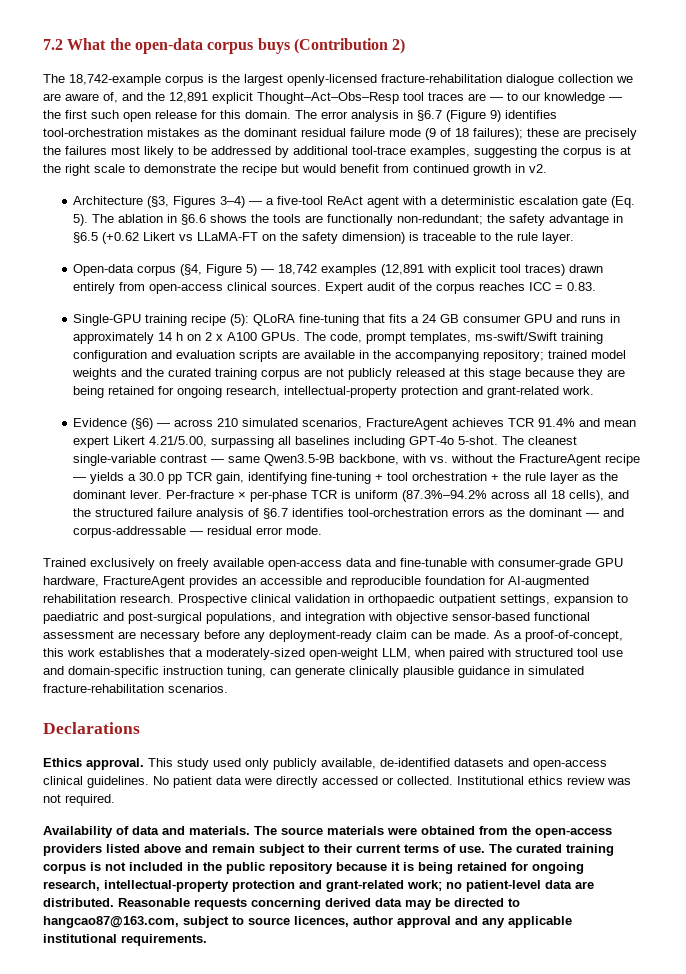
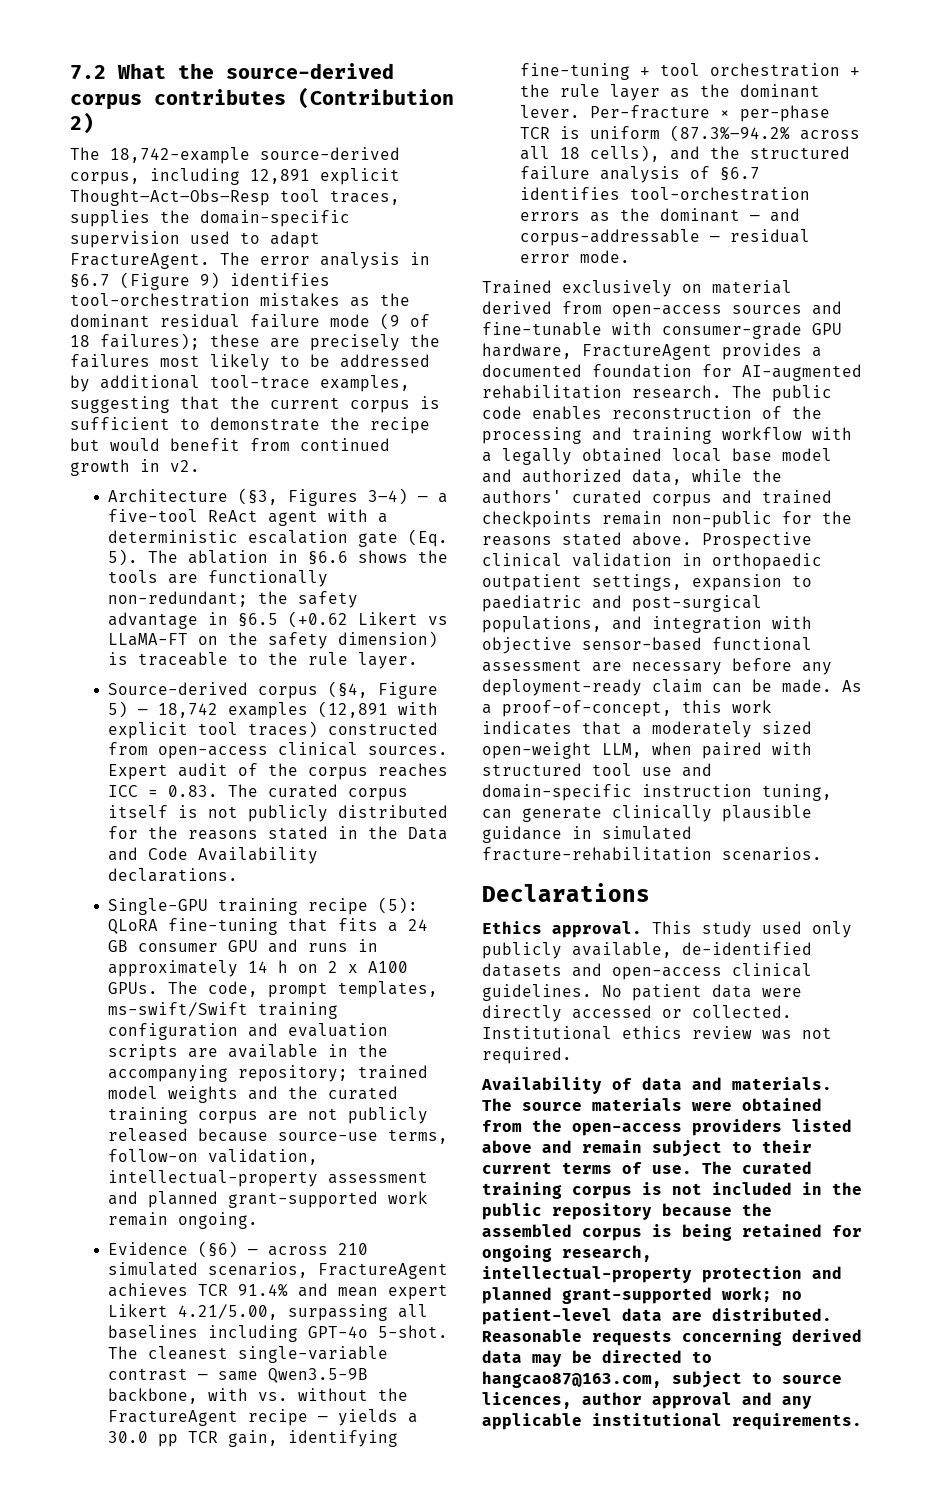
- 7.2 What the open-data corpus buys (Contribution 2)
+ 7.2 What the source-derived corpus contributes (Contribution 2)
- The 18,742-example corpus is the largest openly-licensed fracture-rehabilitation dialogue collection we are aware of, and the 12,891 explicit Thought–Act–Obs–Resp tool traces are — to our knowledge — the first such open release for this domain.
+ The 18,742-example source-derived corpus, including 12,891 explicit Thought–Act–Obs–Resp tool traces, supplies the domain-specific supervision used to adapt FractureAgent.
- The error analysis in §6.7 (Figure 9) identifies tool-orchestration mistakes as the dominant residual failure mode (9 of 18 failures); these are precisely the failures most likely to be addressed by additional tool-trace examples, suggesting the corpus is at the right scale to demonstrate the recipe but would benefit from continued growth in v2.
+ The error analysis in §6.7 (Figure 9) identifies tool-orchestration mistakes as the dominant residual failure mode (9 of 18 failures); these are precisely the failures most likely to be addressed by additional tool-trace examples, suggesting that the current corpus is sufficient to demonstrate the recipe but would benefit from continued growth in v2.
- Open-data corpus (§4, Figure 5) — 18,742 examples (12,891 with explicit tool traces) drawn entirely from open-access clinical sources.
+ Source-derived corpus (§4, Figure 5) — 18,742 examples (12,891 with explicit tool traces) constructed from open-access clinical sources.
- Expert audit of the corpus reaches ICC = 0.83.
+ Expert audit of the corpus reaches ICC = 0.83. The curated corpus itself is not publicly distributed for the reasons stated in the Data and Code Availability declarations.
- The code, prompt templates, ms-swift/Swift training configuration and evaluation scripts are available in the accompanying repository; trained model weights and the curated training corpus are not publicly released at this stage because they are being retained for ongoing research, intellectual-property protection and grant-related work.
+ The code, prompt templates, ms-swift/Swift training configuration and evaluation scripts are available in the accompanying repository; trained model weights and the curated training corpus are not publicly released because source-use terms, follow-on validation, intellectual-property assessment and planned grant-supported work remain ongoing.
- Trained exclusively on freely available open-access data and fine-tunable with consumer-grade GPU hardware, FractureAgent provides an accessible and reproducible foundation for AI-augmented rehabilitation research.
+ Trained exclusively on material derived from open-access sources and fine-tunable with consumer-grade GPU hardware, FractureAgent provides a documented foundation for AI-augmented rehabilitation research.
+ The public code enables reconstruction of the processing and training workflow with a legally obtained local base model and authorized data, while the authors' curated corpus and trained checkpoints remain non-public for the reasons stated above.
- As a proof-of-concept, this work establishes that a moderately-sized open-weight LLM, when paired with structured tool use and domain-specific instruction tuning, can generate clinically plausible guidance in simulated fracture-rehabilitation scenarios.
+ As a proof-of-concept, this work indicates that a moderately sized open-weight LLM, when paired with structured tool use and domain-specific instruction tuning, can generate clinically plausible guidance in simulated fracture-rehabilitation scenarios.
- The curated training corpus is not included in the public repository because it is being retained for ongoing research, intellectual-property protection and grant-related work; no patient-level data are distributed.
+ The curated training corpus is not included in the public repository because the assembled corpus is being retained for ongoing research, intellectual-property protection and planned grant-supported work; no patient-level data are distributed.

